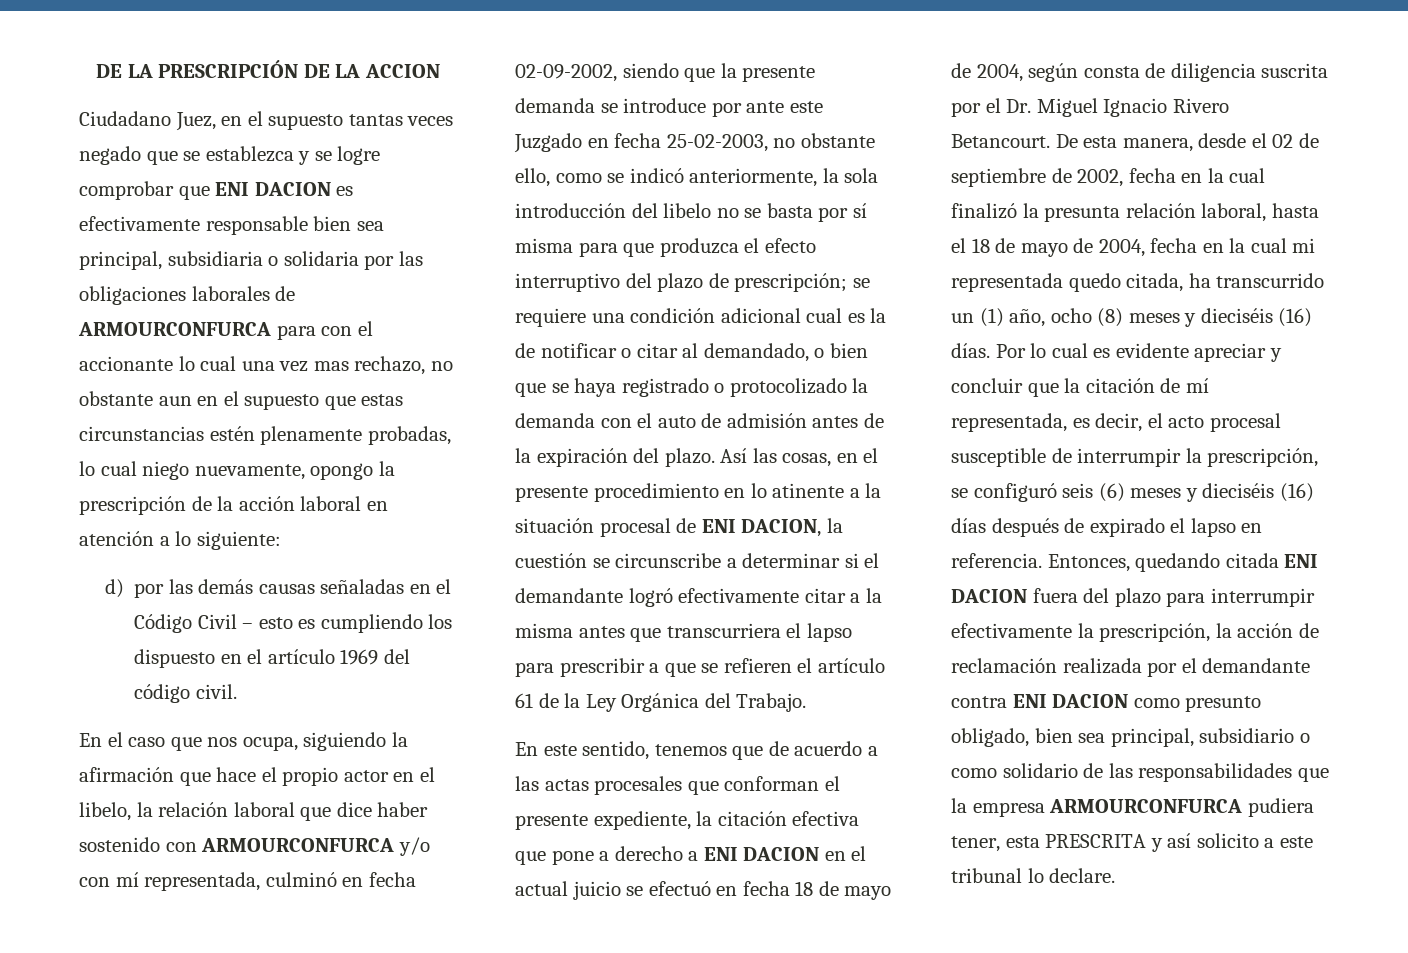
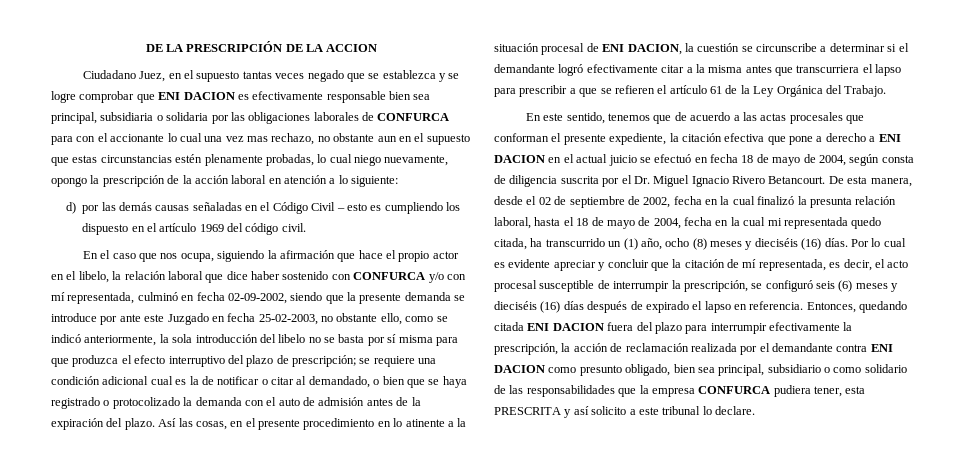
- Ciudadano Juez, en el supuesto tantas veces negado que se establezca y se logre comprobar que ENI DACION es efectivamente responsable bien sea principal, subsidiaria o solidaria por las obligaciones laborales de ARMOURCONFURCA para con el accionante lo cual una vez mas rechazo, no obstante aun en el supuesto que estas circunstancias estén plenamente probadas, lo cual niego nuevamente, opongo la prescripción de la acción laboral en atención a lo siguiente:
+ Ciudadano Juez, en el supuesto tantas veces negado que se establezca y se logre comprobar que ENI DACION es efectivamente responsable bien sea principal, subsidiaria o solidaria por las obligaciones laborales de CONFURCA para con el accionante lo cual una vez mas rechazo, no obstante aun en el supuesto que estas circunstancias estén plenamente probadas, lo cual niego nuevamente, opongo la prescripción de la acción laboral en atención a lo siguiente:
- En el caso que nos ocupa, siguiendo la afirmación que hace el propio actor en el libelo, la relación laboral que dice haber sostenido con ARMOURCONFURCA y/o con mí representada, culminó en fecha 02-09-2002, siendo que la presente demanda se introduce por ante este Juzgado en fecha 25-02-2003, no obstante ello, como se indicó anteriormente, la sola introducción del libelo no se basta por sí misma para que produzca el efecto interruptivo del plazo de prescripción;
+ En el caso que nos ocupa, siguiendo la afirmación que hace el propio actor en el libelo, la relación laboral que dice haber sostenido con CONFURCA y/o con mí representada, culminó en fecha 02-09-2002, siendo que la presente demanda se introduce por ante este Juzgado en fecha 25-02-2003, no obstante ello, como se indicó anteriormente, la sola introducción del libelo no se basta por sí misma para que produzca el efecto interruptivo del plazo de prescripción;
- Entonces, quedando citada ENI DACION fuera del plazo para interrumpir efectivamente la prescripción, la acción de reclamación realizada por el demandante contra ENI DACION como presunto obligado, bien sea principal, subsidiario o como solidario de las responsabilidades que la empresa ARMOURCONFURCA pudiera tener, esta PRESCRITA y así solicito a este tribunal lo declare.
+ Entonces, quedando citada ENI DACION fuera del plazo para interrumpir efectivamente la prescripción, la acción de reclamación realizada por el demandante contra ENI DACION como presunto obligado, bien sea principal, subsidiario o como solidario de las responsabilidades que la empresa CONFURCA pudiera tener, esta PRESCRITA y así solicito a este tribunal lo declare.

